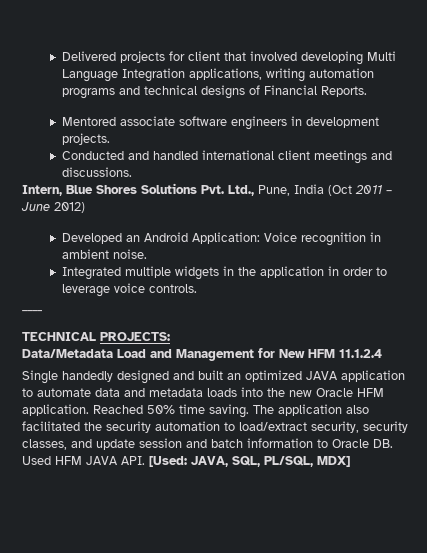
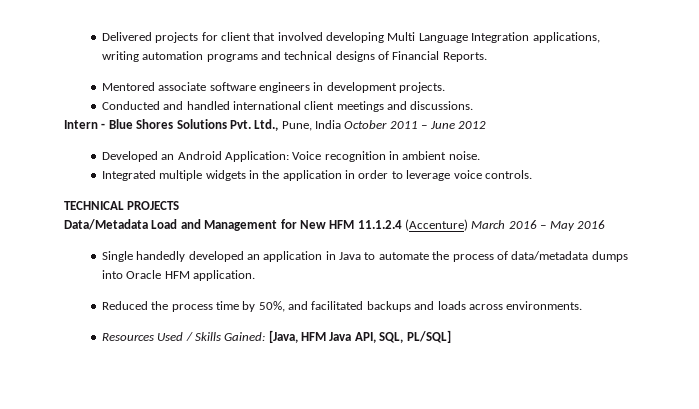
- Intern, Blue Shores Solutions Pvt. Ltd., Pune, India (Oct 2011 – June 2012)
+ Intern - Blue Shores Solutions Pvt. Ltd., Pune, India October 2011 – June 2012
- ____
- TECHNICAL PROJECTS:
+ TECHNICAL PROJECTS
- Data/Metadata Load and Management for New HFM 11.1.2.4
- Single handedly designed and built an optimized JAVA application to automate data and metadata loads into the new Oracle HFM application. Reached 50% time saving. The application also facilitated the security automation to load/extract security, security classes, and update session and batch information to Oracle DB. Used HFM JAVA API. [Used: JAVA, SQL, PL/SQL, MDX]
+ Data/Metadata Load and Management for New HFM 11.1.2.4 (Accenture) March 2016 – May 2016
+ Single handedly developed an application in Java to automate the process of data/metadata dumps into Oracle HFM application.
+ Reduced the process time by 50%, and facilitated backups and loads across environments.
+ Resources Used / Skills Gained: [Java, HFM Java API, SQL, PL/SQL]

